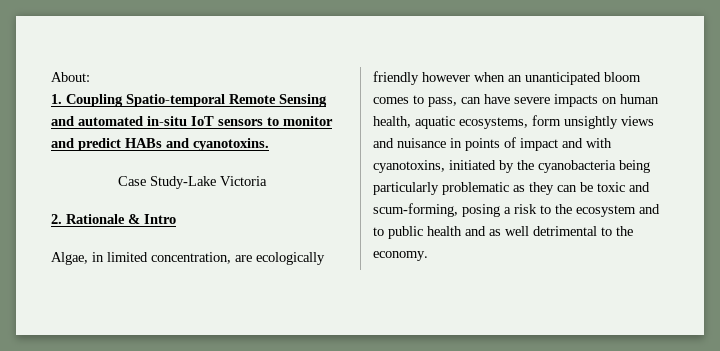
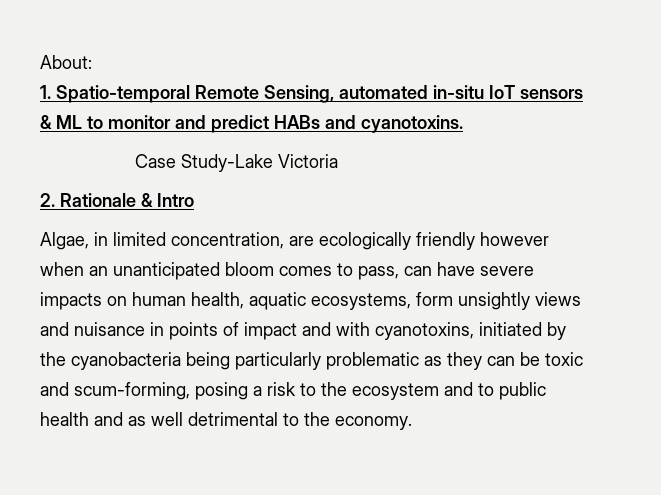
- 1. Coupling Spatio-temporal Remote Sensing and automated in-situ IoT sensors to monitor and predict HABs and cyanotoxins.
+ 1. Spatio-temporal Remote Sensing, automated in-situ IoT sensors & ML to monitor and predict HABs and cyanotoxins.

